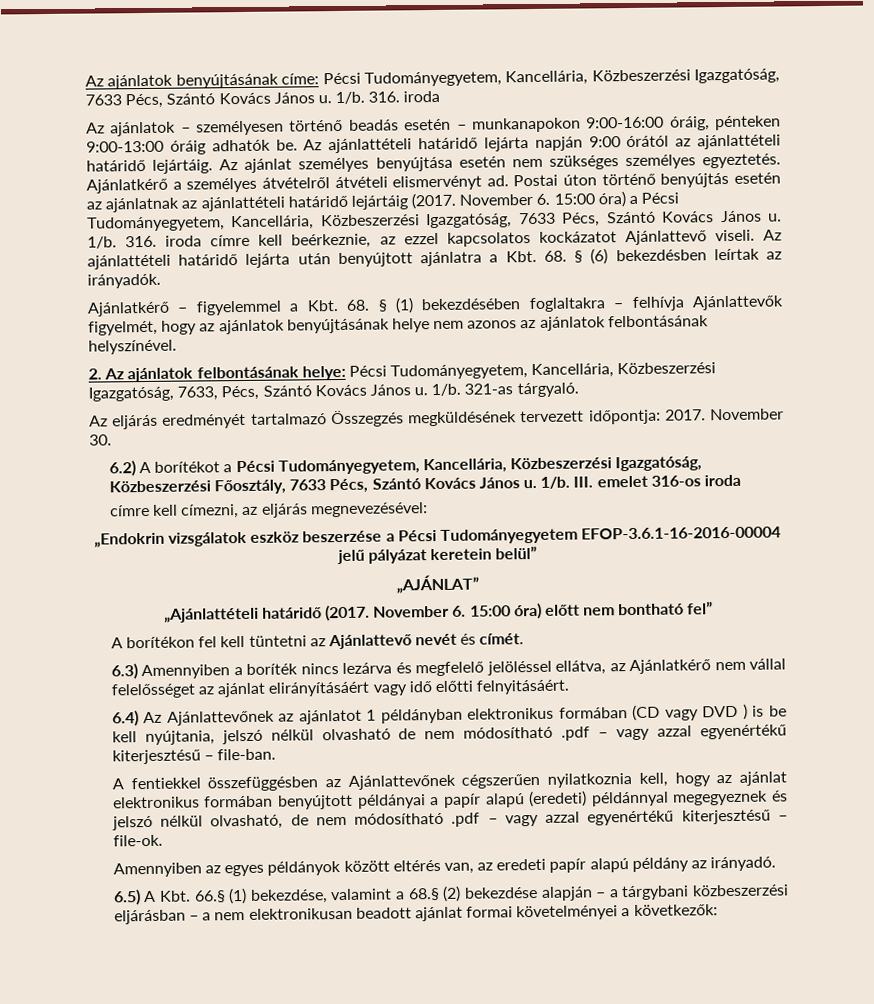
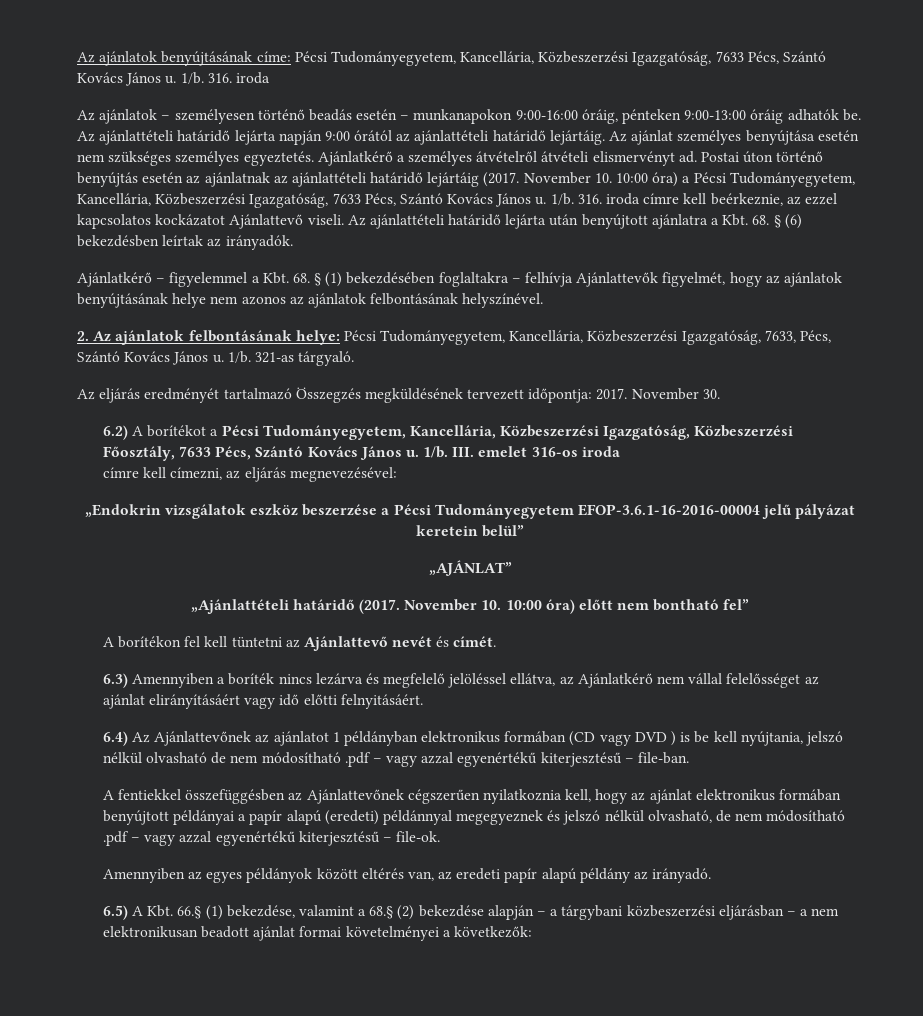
- November 6. 15:00 óra) a Pécsi Tudományegyetem, Kancellária, Közbeszerzési Igazgatóság, 7633 Pécs, Szántó Kovács János u.
+ November 10. 10:00 óra) a Pécsi Tudományegyetem, Kancellária, Közbeszerzési Igazgatóság, 7633 Pécs, Szántó Kovács János u.
- November 6. 15:00 óra) előtt nem bontható fel”
+ November 10. 10:00 óra) előtt nem bontható fel”

